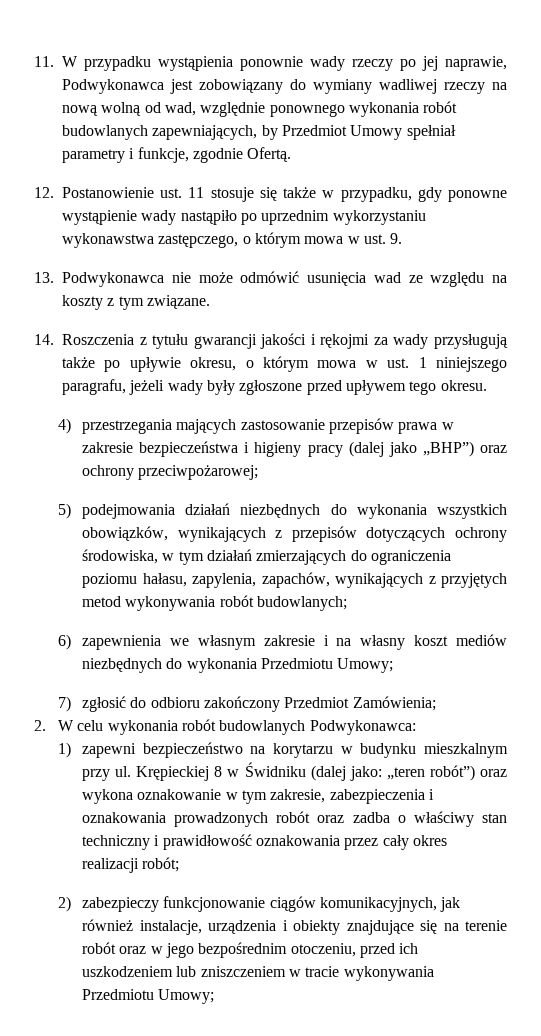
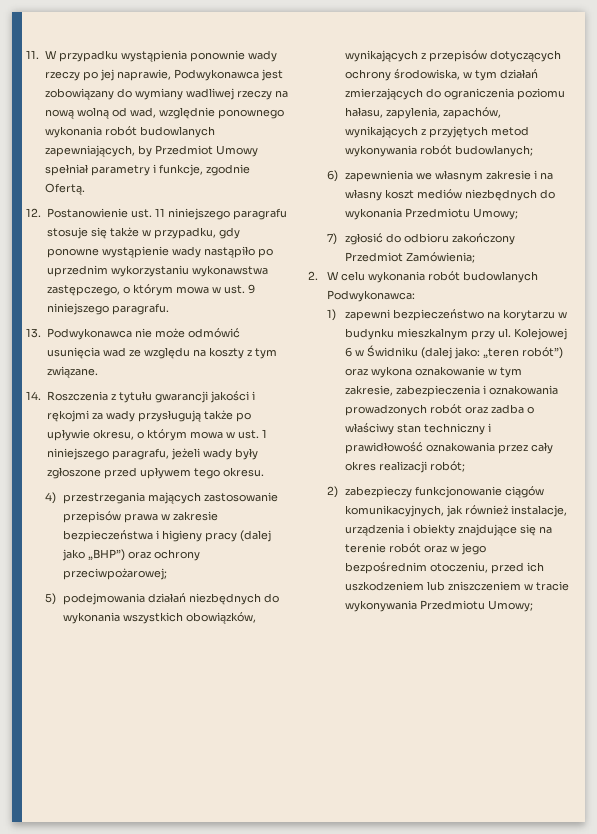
- 12. Postanowienie ust. 11 stosuje się także w przypadku, gdy ponowne wystąpienie wady nastąpiło po uprzednim wykorzystaniu wykonawstwa zastępczego, o którym mowa w ust. 9.
+ 12. Postanowienie ust. 11 niniejszego paragrafu stosuje się także w przypadku, gdy ponowne wystąpienie wady nastąpiło po uprzednim wykorzystaniu wykonawstwa zastępczego, o którym mowa w ust. 9 niniejszego paragrafu.
- Krępieckiej 8 w Świdniku (dalej jako: „teren robót”) oraz wykona oznakowanie w tym zakresie, zabezpieczenia i oznakowania prowadzonych robót oraz zadba o właściwy stan techniczny i prawidłowość oznakowania przez cały okres realizacji robót;
+ Kolejowej 6 w Świdniku (dalej jako: „teren robót”) oraz wykona oznakowanie w tym zakresie, zabezpieczenia i oznakowania prowadzonych robót oraz zadba o właściwy stan techniczny i prawidłowość oznakowania przez cały okres realizacji robót;

